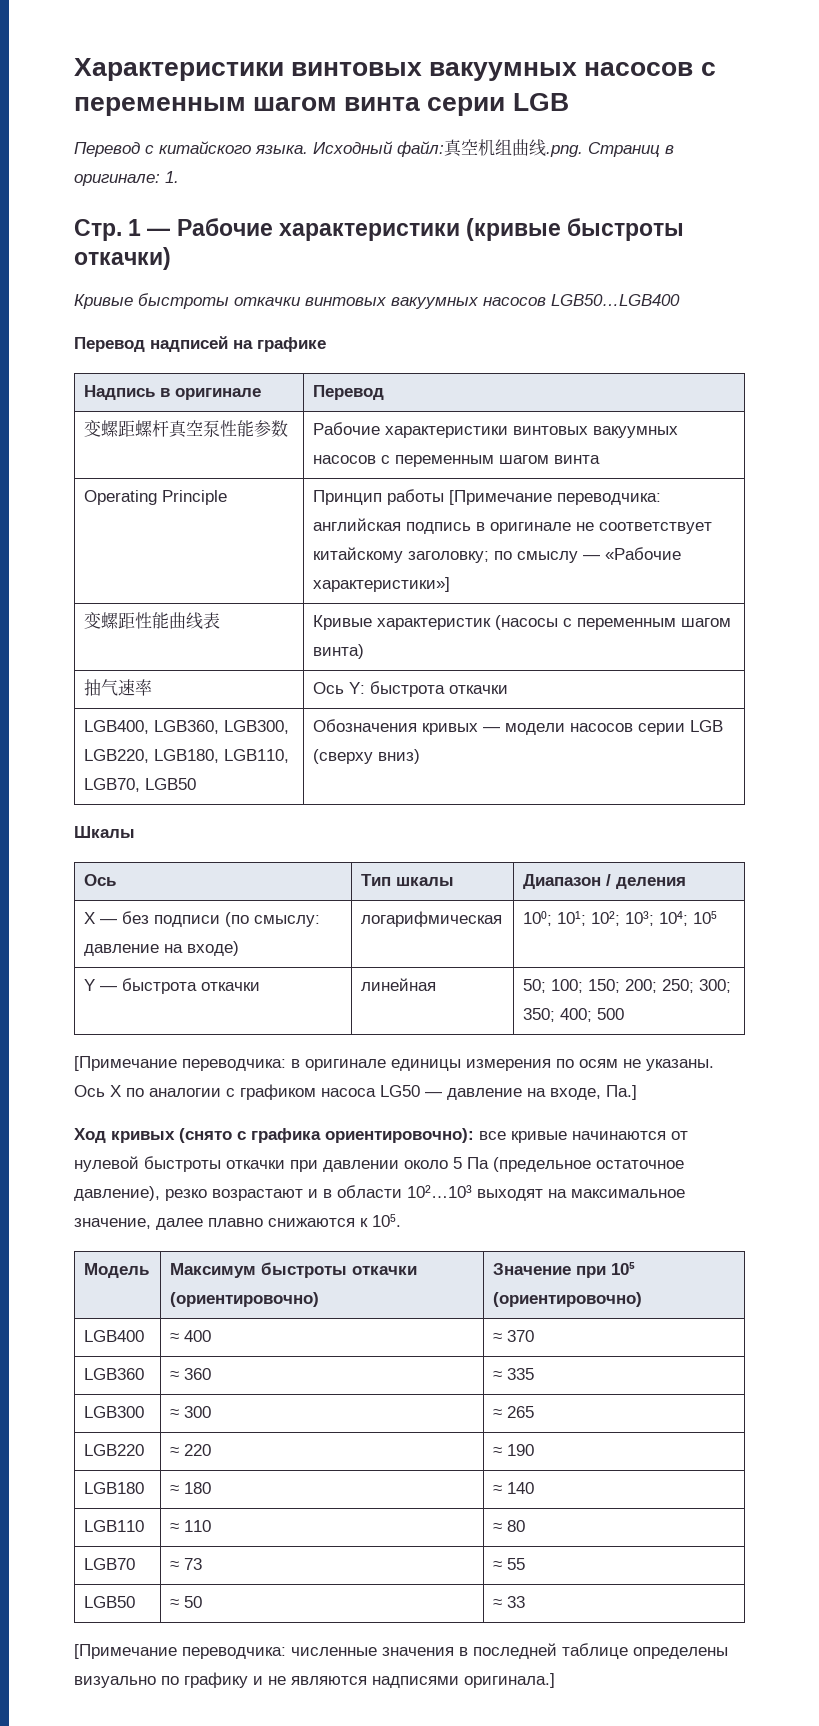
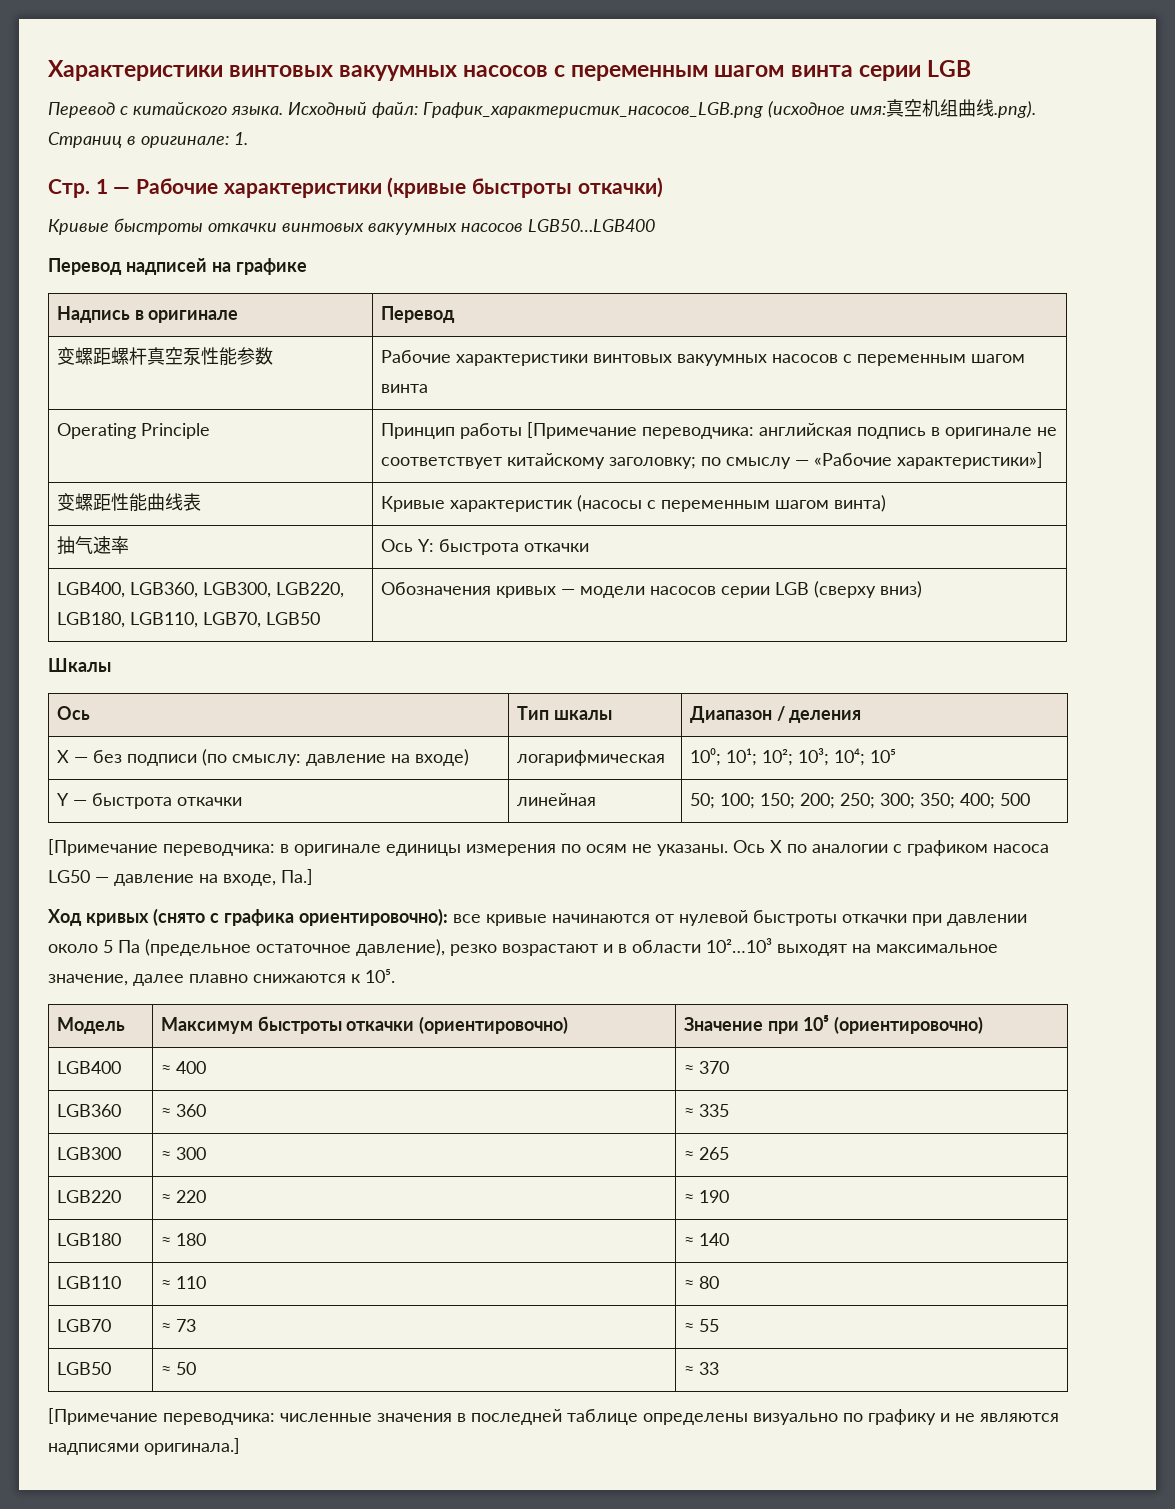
- Исходный файл:真空机组曲线.png. Страниц в оригинале: 1.
+ Исходный файл: График_характеристик_насосов_LGB.png (исходное имя:真空机组曲线.png). Страниц в оригинале: 1.

